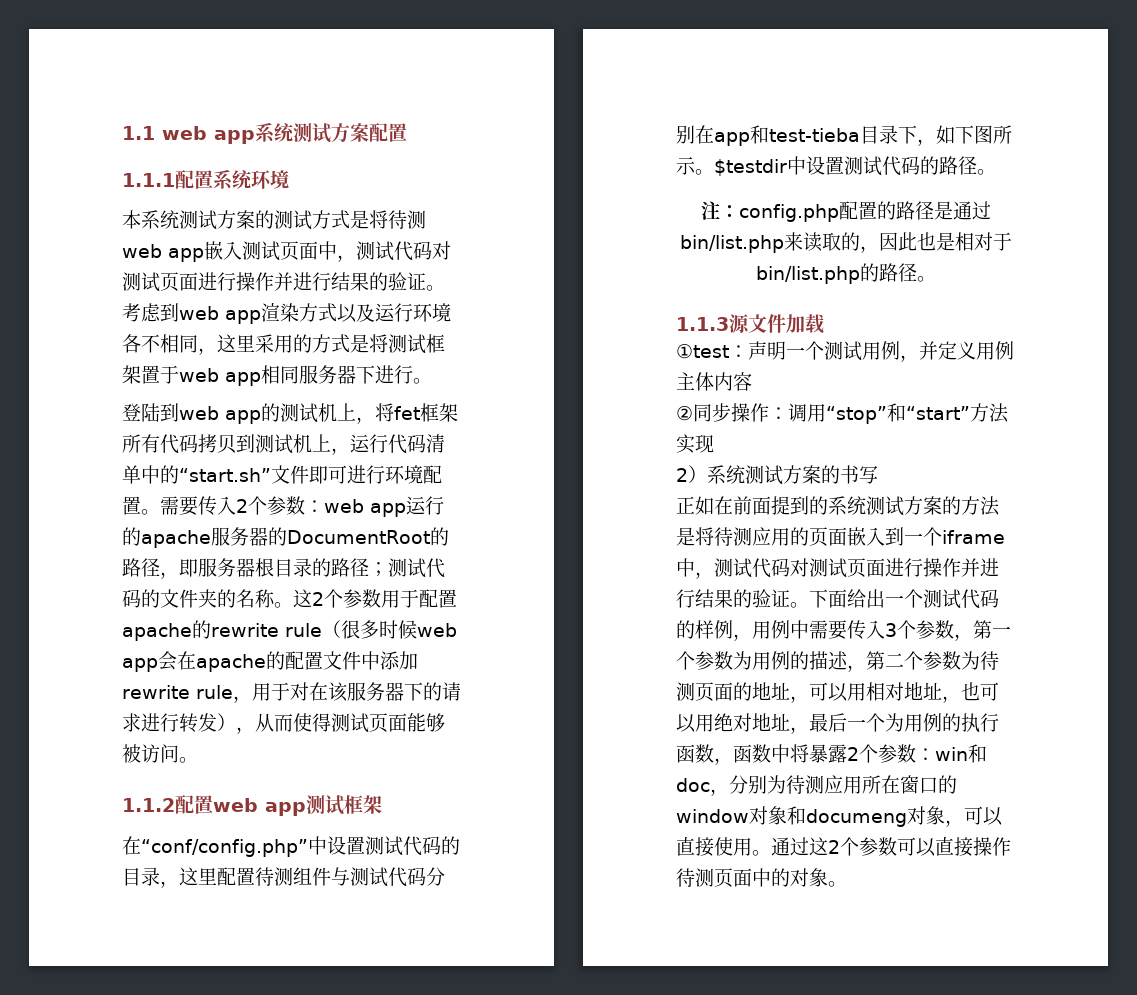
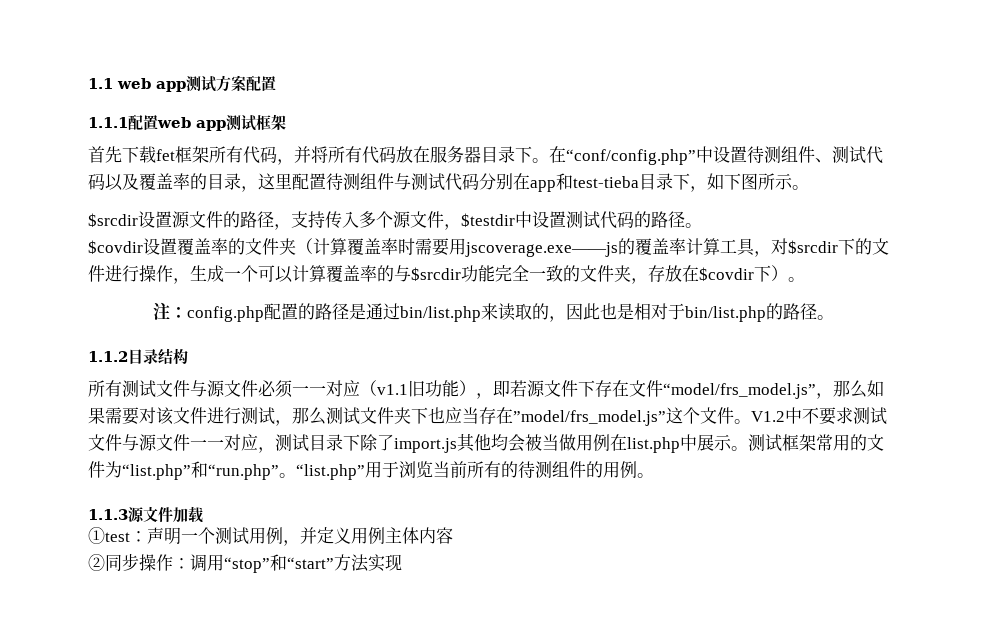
- 1.1 web app系统测试方案配置
+ 1.1 web app测试方案配置
- 1.1.1配置系统环境
- 本系统测试方案的测试方式是将待测web app嵌入测试页面中，测试代码对测试页面进行操作并进行结果的验证。考虑到web app渲染方式以及运行环境各不相同，这里采用的方式是将测试框架置于web app相同服务器下进行。
- 登陆到web app的测试机上，将fet框架所有代码拷贝到测试机上，运行代码清单中的“start.sh”文件即可进行环境配置。需要传入2个参数：web app运行的apache服务器的DocumentRoot的路径，即服务器根目录的路径；测试代码的文件夹的名称。这2个参数用于配置apache的rewrite rule（很多时候web app会在apache的配置文件中添加rewrite rule，用于对在该服务器下的请求进行转发），从而使得测试页面能够被访问。
- 1.1.2配置web app测试框架
- 在“conf/config.php”中设置测试代码的目录，这里配置待测组件与测试代码分别在app和test-tieba目录下，如下图所示。$testdir中设置测试代码的路径。
+ 1.1.1配置web app测试框架
+ 首先下载fet框架所有代码，并将所有代码放在服务器目录下。在“conf/config.php”中设置待测组件、测试代码以及覆盖率的目录，这里配置待测组件与测试代码分别在app和test-tieba目录下，如下图所示。
+ $srcdir设置源文件的路径，支持传入多个源文件，$testdir中设置测试代码的路径。
+ $covdir设置覆盖率的文件夹（计算覆盖率时需要用jscoverage.exe——js的覆盖率计算工具，对$srcdir下的文件进行操作，生成一个可以计算覆盖率的与$srcdir功能完全一致的文件夹，存放在$covdir下）。
+ 1.1.2目录结构
+ 所有测试文件与源文件必须一一对应（v1.1旧功能），即若源文件下存在文件“model/frs_model.js”，那么如果需要对该文件进行测试，那么测试文件夹下也应当存在”model/frs_model.js”这个文件。V1.2中不要求测试文件与源文件一一对应，测试目录下除了import.js其他均会被当做用例在list.php中展示。测试框架常用的文件为“list.php”和“run.php”。“list.php”用于浏览当前所有的待测组件的用例。
- 2）系统测试方案的书写
- 正如在前面提到的系统测试方案的方法是将待测应用的页面嵌入到一个iframe中，测试代码对测试页面进行操作并进行结果的验证。下面给出一个测试代码的样例，用例中需要传入3个参数，第一个参数为用例的描述，第二个参数为待测页面的地址，可以用相对地址，也可以用绝对地址，最后一个为用例的执行函数，函数中将暴露2个参数：win和doc，分别为待测应用所在窗口的window对象和documeng对象，可以直接使用。通过这2个参数可以直接操作待测页面中的对象。

